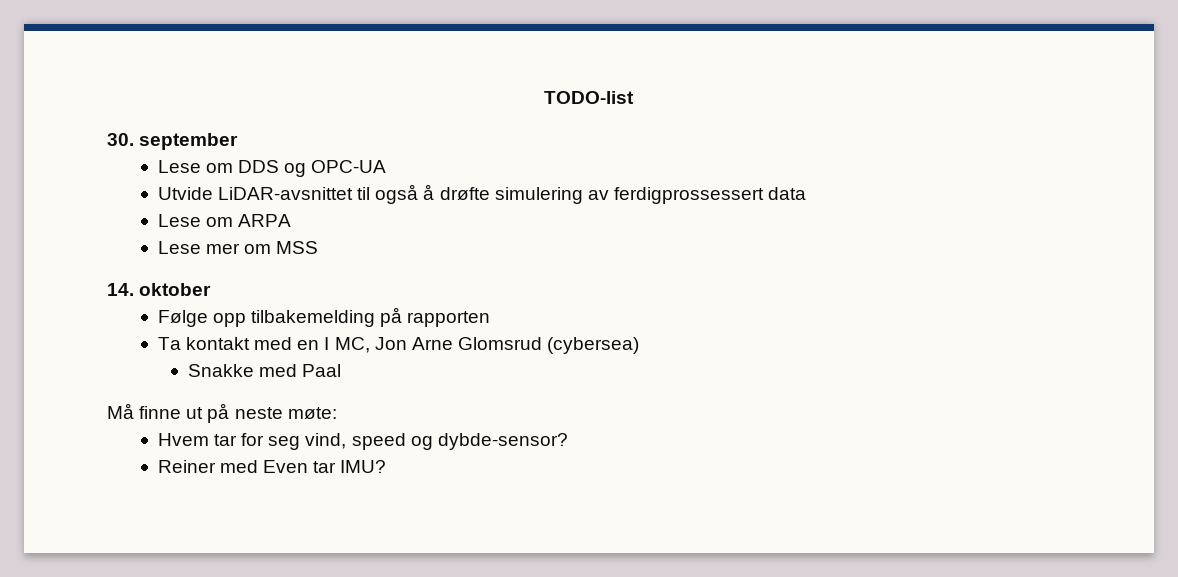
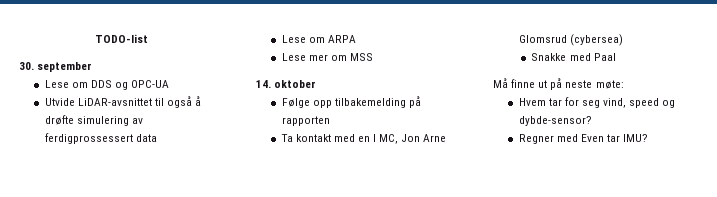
- Reiner med Even tar IMU?
+ Regner med Even tar IMU?

